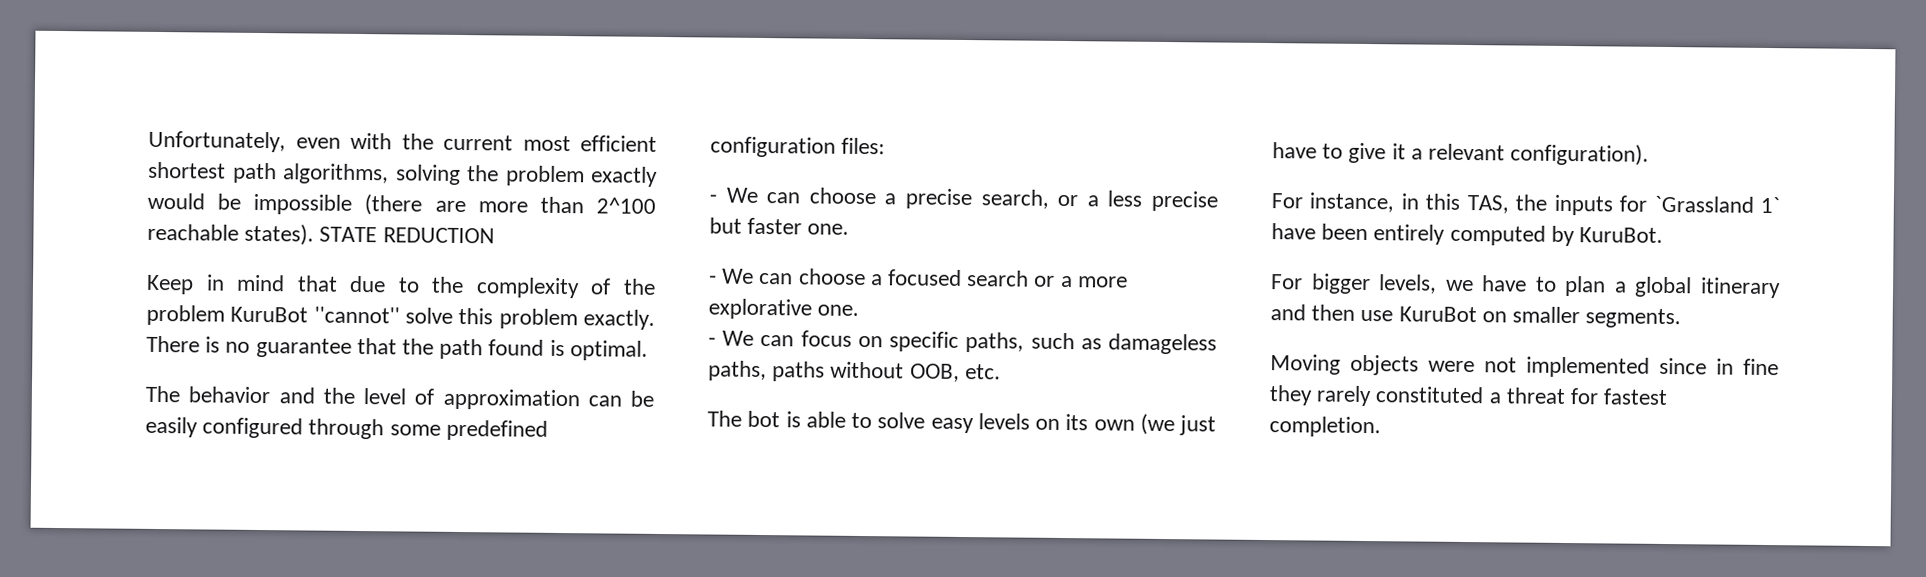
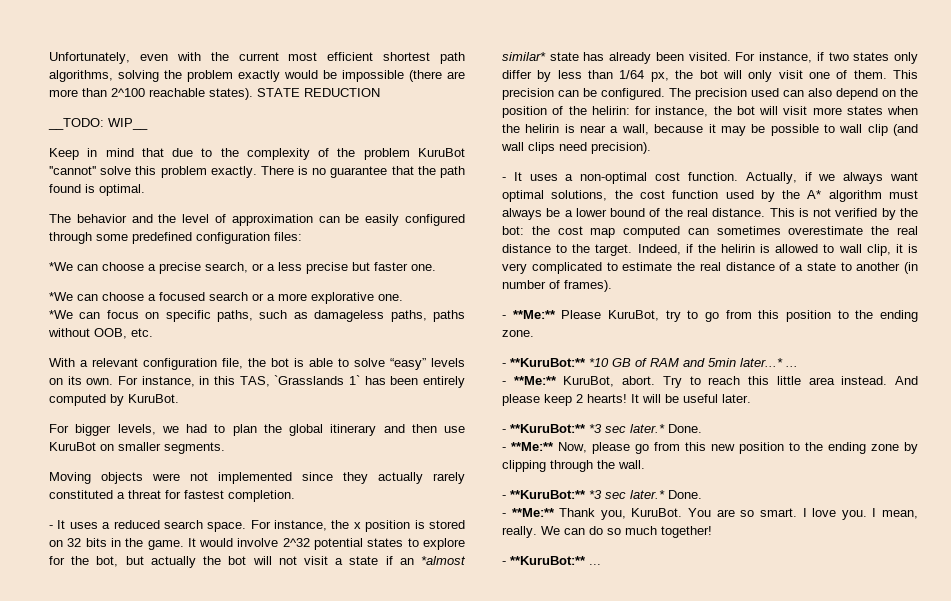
+ __TODO: WIP__
- - We can choose a precise search, or a less precise but faster one.
+ *We can choose a precise search, or a less precise but faster one.
- - We can choose a focused search or a more explorative one.
+ *We can choose a focused search or a more explorative one.
- - We can focus on specific paths, such as damageless paths, paths without OOB, etc.
+ *We can focus on specific paths, such as damageless paths, paths without OOB, etc.
- The bot is able to solve easy levels on its own (we just have to give it a relevant configuration).
- For instance, in this TAS, the inputs for `Grassland 1` have been entirely computed by KuruBot.
+ With a relevant configuration file, the bot is able to solve “easy” levels on its own. For instance, in this TAS, `Grasslands 1` has been entirely computed by KuruBot.
- For bigger levels, we have to plan a global itinerary and then use KuruBot on smaller segments.
+ For bigger levels, we had to plan the global itinerary and then use KuruBot on smaller segments.
- Moving objects were not implemented since in fine they rarely constituted a threat for fastest completion.
+ Moving objects were not implemented since they actually rarely constituted a threat for fastest completion.
+ - It uses a reduced search space. For instance, the x position is stored on 32 bits in the game. It would involve 2^32 potential states to explore for the bot, but actually the bot will not visit a state if an *almost similar* state has already been visited. For instance, if two states only differ by less than 1/64 px, the bot will only visit one of them. This precision can be configured. The precision used can also depend on the position of the helirin: for instance, the bot will visit more states when the helirin is near a wall, because it may be possible to wall clip (and wall clips need precision).
+ - It uses a non-optimal cost function. Actually, if we always want optimal solutions, the cost function used by the A* algorithm must always be a lower bound of the real distance. This is not verified by the bot: the cost map computed can sometimes overestimate the real distance to the target. Indeed, if the helirin is allowed to wall clip, it is very complicated to estimate the real distance of a state to another (in number of frames).
+ - **Me:** Please KuruBot, try to go from this position to the ending zone.
+ - **KuruBot:** *10 GB of RAM and 5min later...* ...
+ - **Me:** KuruBot, abort. Try to reach this little area instead. And please keep 2 hearts! It will be useful later.
+ - **KuruBot:** *3 sec later.* Done.
+ - **Me:** Now, please go from this new position to the ending zone by clipping through the wall.
+ - **KuruBot:** *3 sec later.* Done.
+ - **Me:** Thank you, KuruBot. You are so smart. I love you. I mean, really. We can do so much together!
+ - **KuruBot:** ...

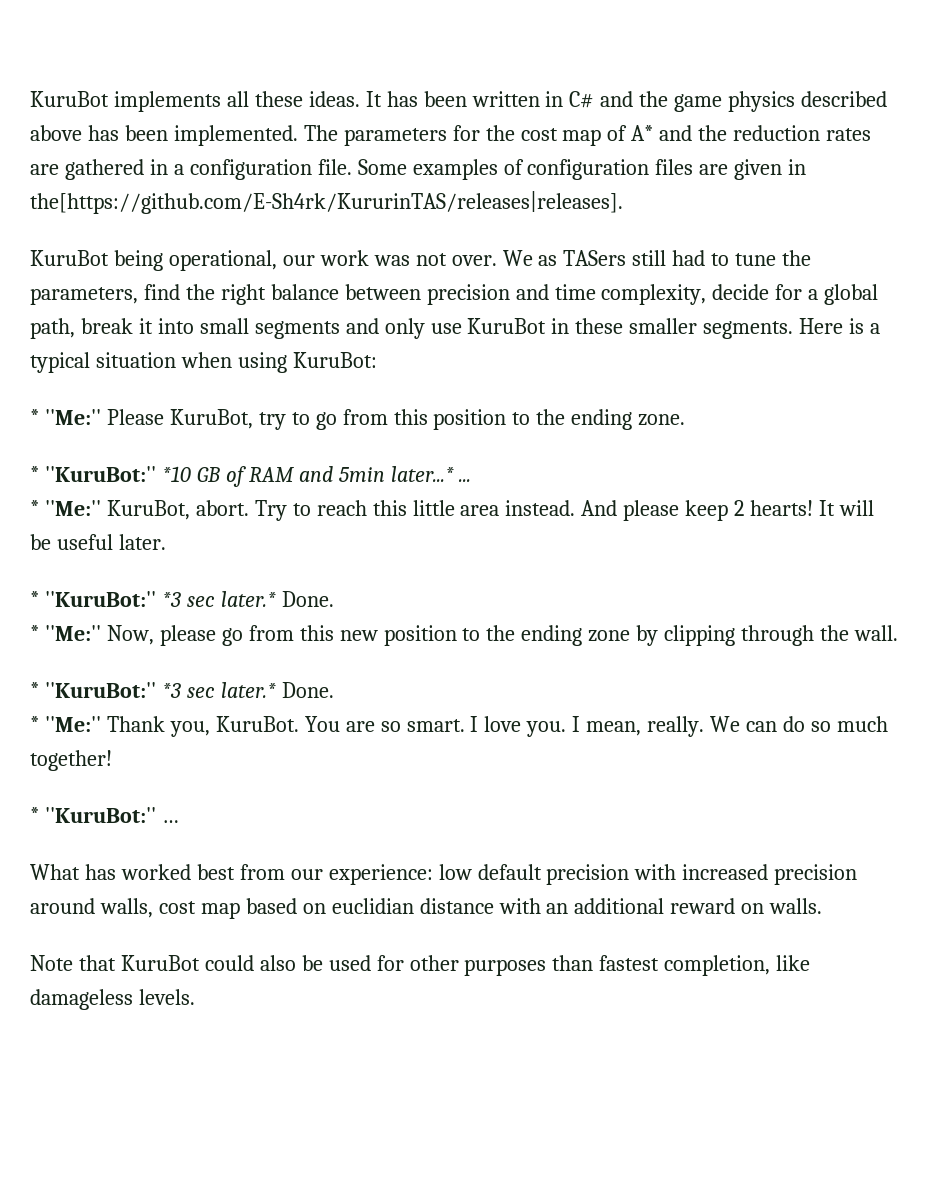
- Unfortunately, even with the current most efficient shortest path algorithms, solving the problem exactly would be impossible (there are more than 2^100 reachable states). STATE REDUCTION
- __TODO: WIP__
- Keep in mind that due to the complexity of the problem KuruBot ''cannot'' solve this problem exactly. There is no guarantee that the path found is optimal.
- The behavior and the level of approximation can be easily configured through some predefined configuration files:
- *We can choose a precise search, or a less precise but faster one.
- *We can choose a focused search or a more explorative one.
- *We can focus on specific paths, such as damageless paths, paths without OOB, etc.
- With a relevant configuration file, the bot is able to solve “easy” levels on its own. For instance, in this TAS, `Grasslands 1` has been entirely computed by KuruBot.
- For bigger levels, we had to plan the global itinerary and then use KuruBot on smaller segments.
- Moving objects were not implemented since they actually rarely constituted a threat for fastest completion.
- - It uses a reduced search space. For instance, the x position is stored on 32 bits in the game. It would involve 2^32 potential states to explore for the bot, but actually the bot will not visit a state if an *almost similar* state has already been visited. For instance, if two states only differ by less than 1/64 px, the bot will only visit one of them. This precision can be configured. The precision used can also depend on the position of the helirin: for instance, the bot will visit more states when the helirin is near a wall, because it may be possible to wall clip (and wall clips need precision).
- - It uses a non-optimal cost function. Actually, if we always want optimal solutions, the cost function used by the A* algorithm must always be a lower bound of the real distance. This is not verified by the bot: the cost map computed can sometimes overestimate the real distance to the target. Indeed, if the helirin is allowed to wall clip, it is very complicated to estimate the real distance of a state to another (in number of frames).
- - **Me:** Please KuruBot, try to go from this position to the ending zone.
+ KuruBot implements all these ideas. It has been written in C# and the game physics described above has been implemented. The parameters for the cost map of A* and the reduction rates are gathered in a configuration file. Some examples of configuration files are given in the[https://github.com/E-Sh4rk/KururinTAS/releases|releases].
+ KuruBot being operational, our work was not over. We as TASers still had to tune the parameters, find the right balance between precision and time complexity, decide for a global path, break it into small segments and only use KuruBot in these smaller segments. Here is a typical situation when using KuruBot:
+ * ''Me:'' Please KuruBot, try to go from this position to the ending zone.
- - **KuruBot:** *10 GB of RAM and 5min later...* ...
+ * ''KuruBot:'' *10 GB of RAM and 5min later...* ...
- - **Me:** KuruBot, abort.
+ * ''Me:'' KuruBot, abort.
  It will be useful later.
- - **KuruBot:** *3 sec later.* Done.
- - **Me:** Now, please go from this new position to the ending zone by clipping through the wall.
- - **KuruBot:** *3 sec later.* Done.
- - **Me:** Thank you, KuruBot.
+ * ''KuruBot:'' *3 sec later.* Done.
+ * ''Me:'' Now, please go from this new position to the ending zone by clipping through the wall.
+ * ''KuruBot:'' *3 sec later.* Done.
+ * ''Me:'' Thank you, KuruBot.
- - **KuruBot:** ...
+ * ''KuruBot:'' …
+ What has worked best from our experience: low default precision with increased precision around walls, cost map based on euclidian distance with an additional reward on walls.
+ Note that KuruBot could also be used for other purposes than fastest completion, like damageless levels.

